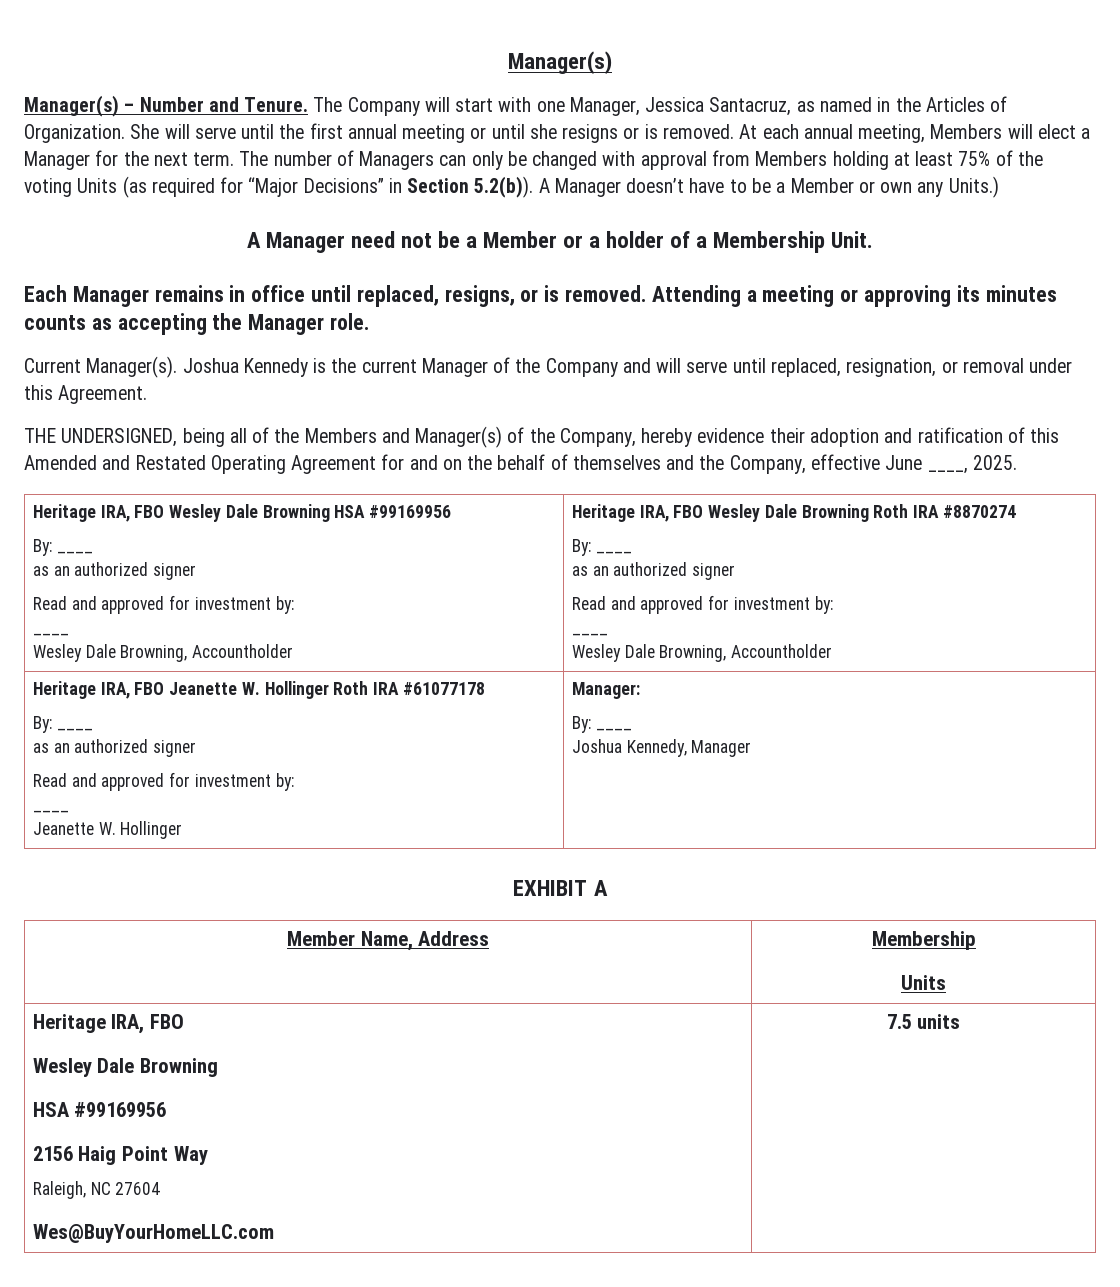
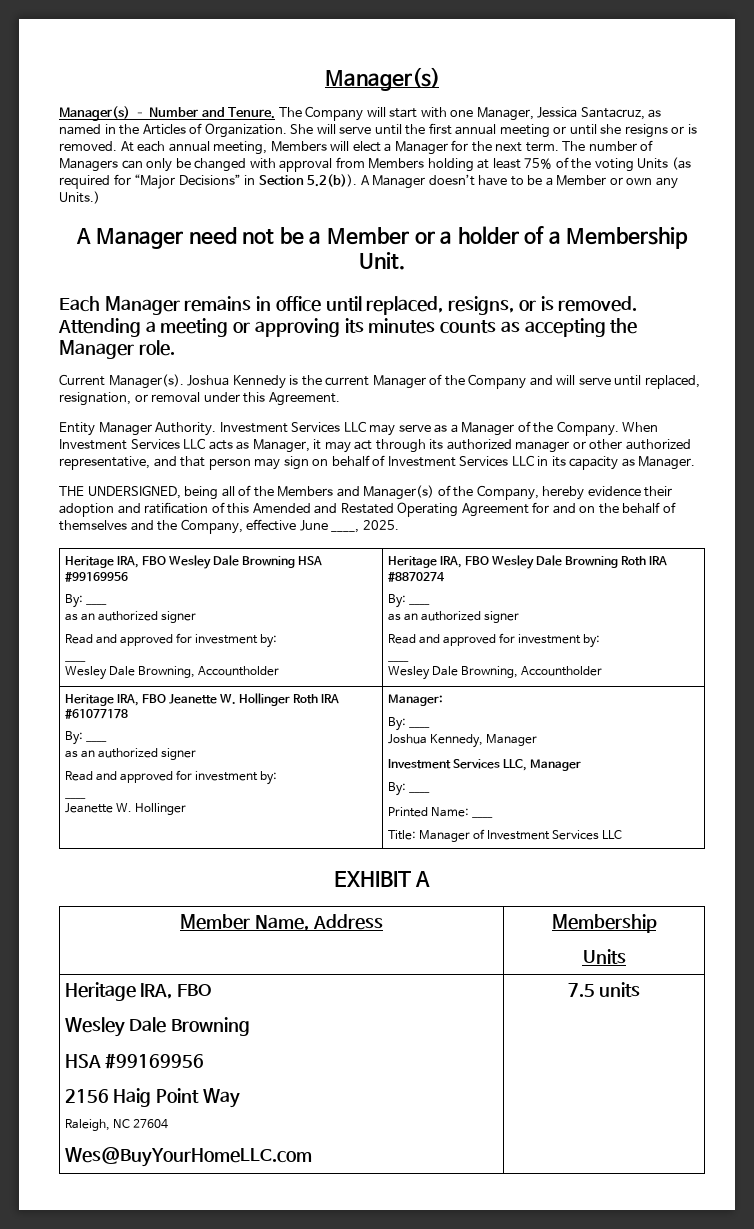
+ Entity Manager Authority. Investment Services LLC may serve as a Manager of the Company. When Investment Services LLC acts as Manager, it may act through its authorized manager or other authorized representative, and that person may sign on behalf of Investment Services LLC in its capacity as Manager.
+ Investment Services LLC, Manager
+ By: ____
+ Printed Name: ____
+ Title: Manager of Investment Services LLC

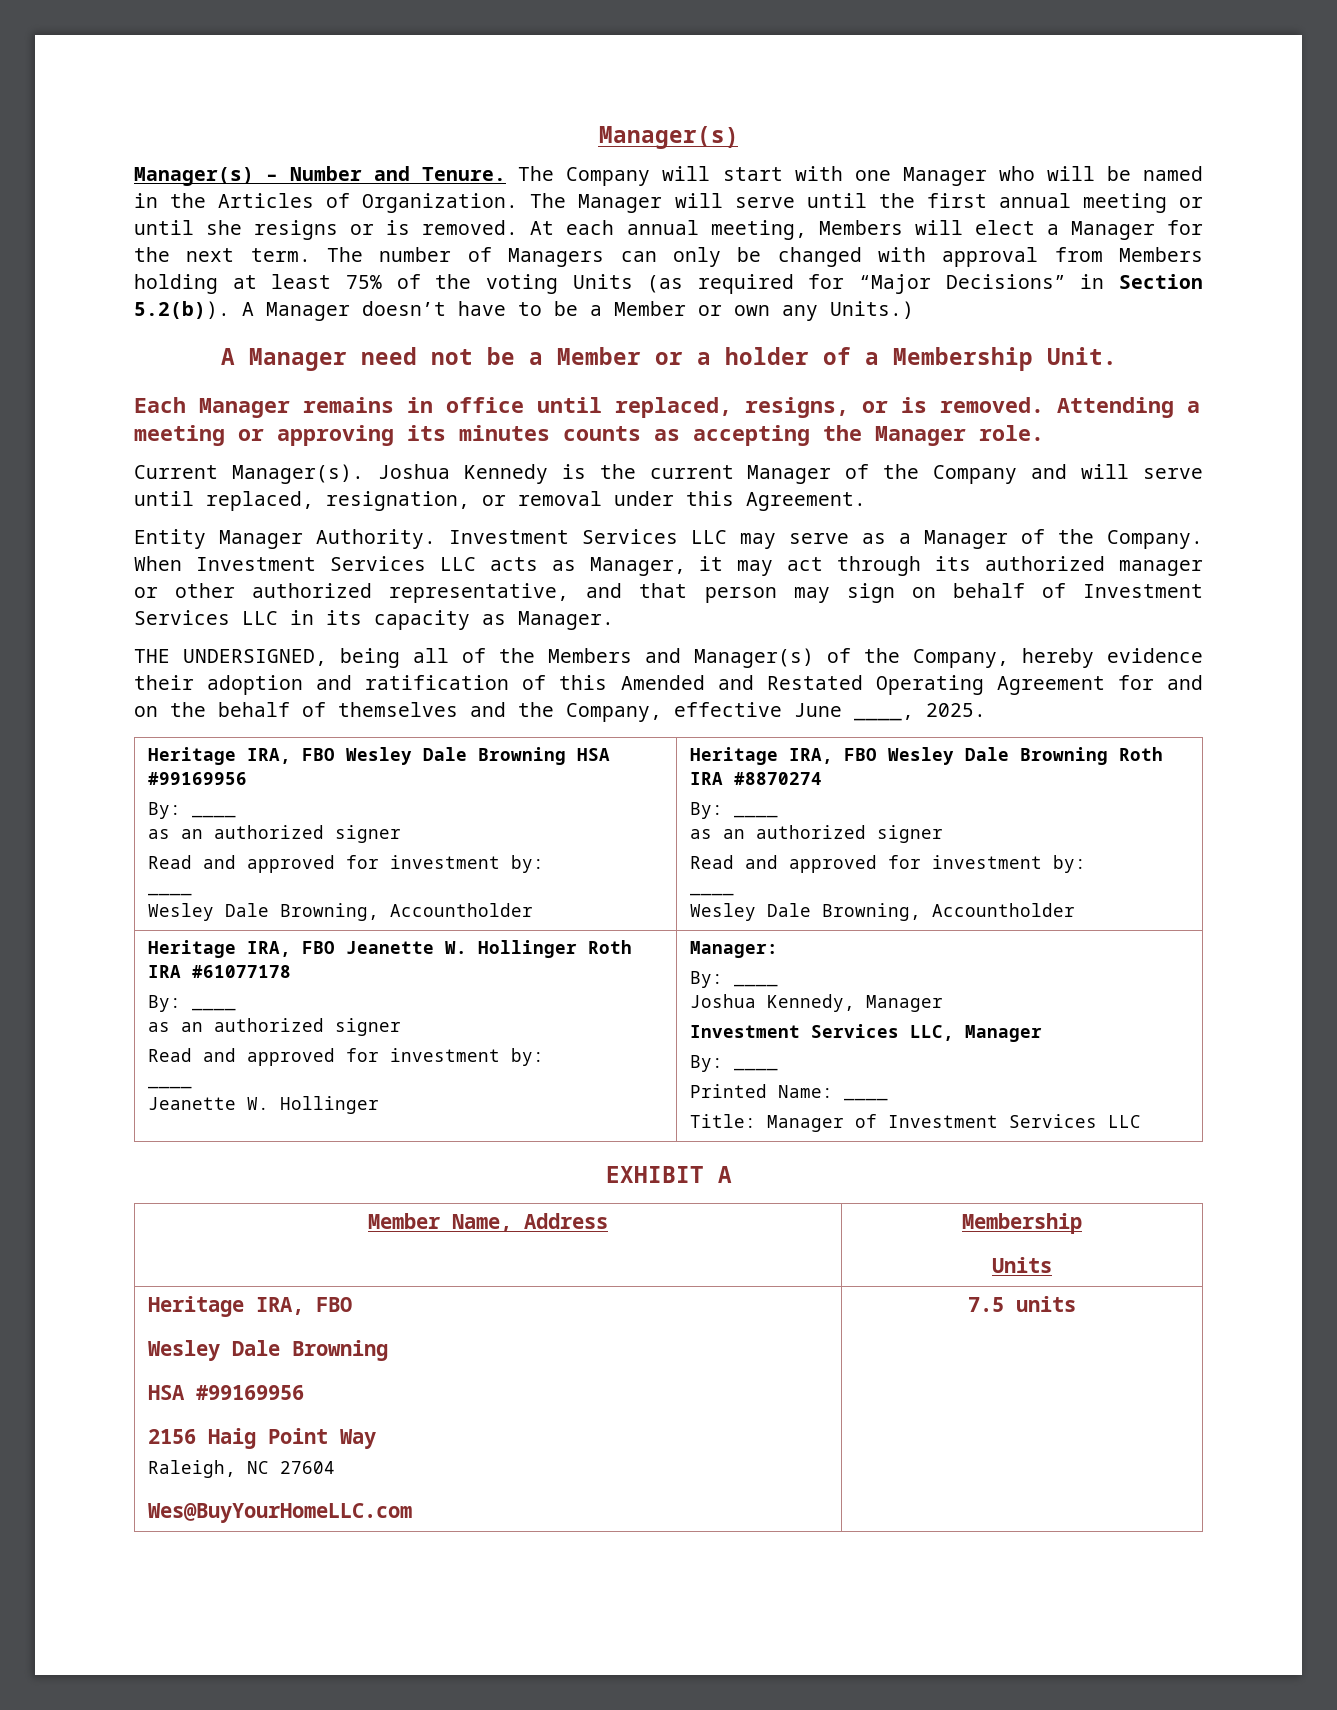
- The Company will start with one Manager, Jessica Santacruz, as named in the Articles of Organization.
+ The Company will start with one Manager who will be named in the Articles of Organization.
- She will serve until the first annual meeting or until she resigns or is removed.
+ The Manager will serve until the first annual meeting or until she resigns or is removed.

